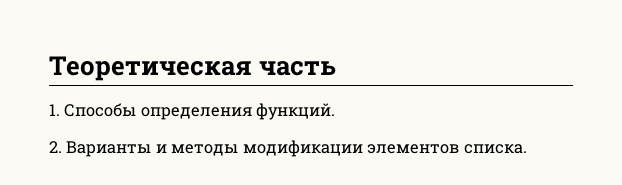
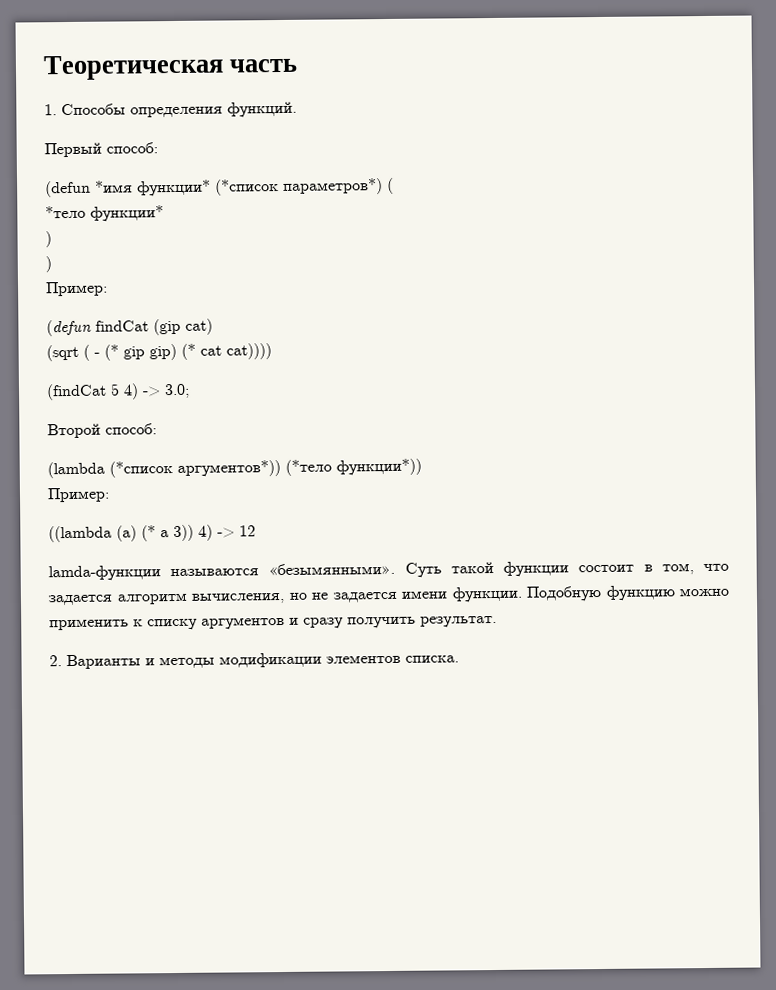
+ Первый способ:
+ (defun *имя функции* (*список параметров*) (
+ *тело функции*
+ )
+ )
+ Пример:
+ (defun findCat (gip cat)
+ (sqrt ( - (* gip gip) (* cat cat))))
+ (findCat 5 4) -> 3.0;
+ Второй способ:
+ (lambda (*список аргументов*)) (*тело функции*))
+ Пример:
+ ((lambda (a) (* a 3)) 4) -> 12
+ lamda-функции называются «безымянными». Суть такой функции состоит в том, что задается алгоритм вычисления, но не задается имени функции. Подобную функцию можно применить к списку аргументов и сразу получить результат.

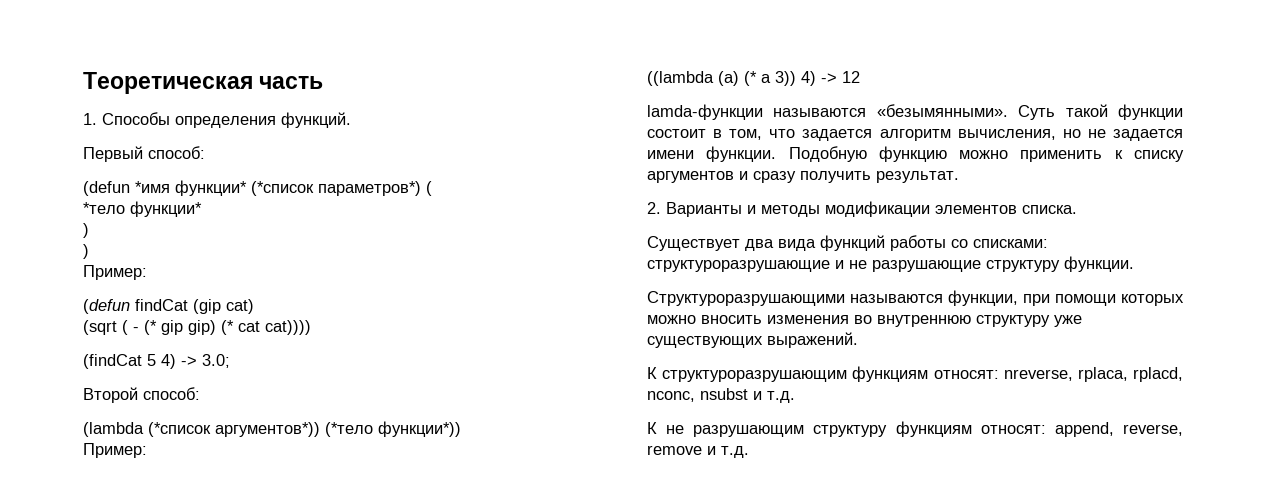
+ Существует два вида функций работы со списками: структуроразрушающие и не разрушающие структуру функции.
+ Структуроразрушающими называются функции, при помощи которых можно вносить изменения во внутреннюю структуру уже существующих выражений.
+ К структуроразрушающим функциям относят: nreverse, rplaca, rplacd, nconc, nsubst и т.д.
+ К не разрушающим структуру функциям относят: append, reverse, remove и т.д.

